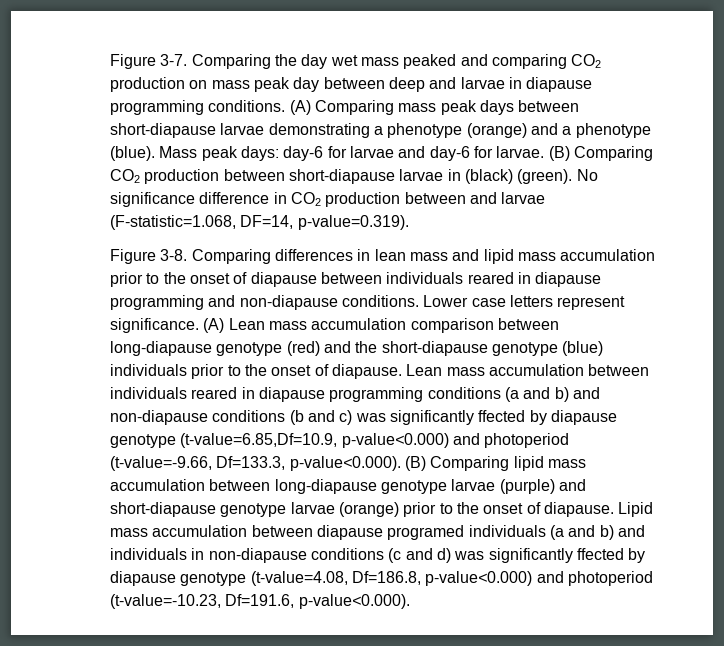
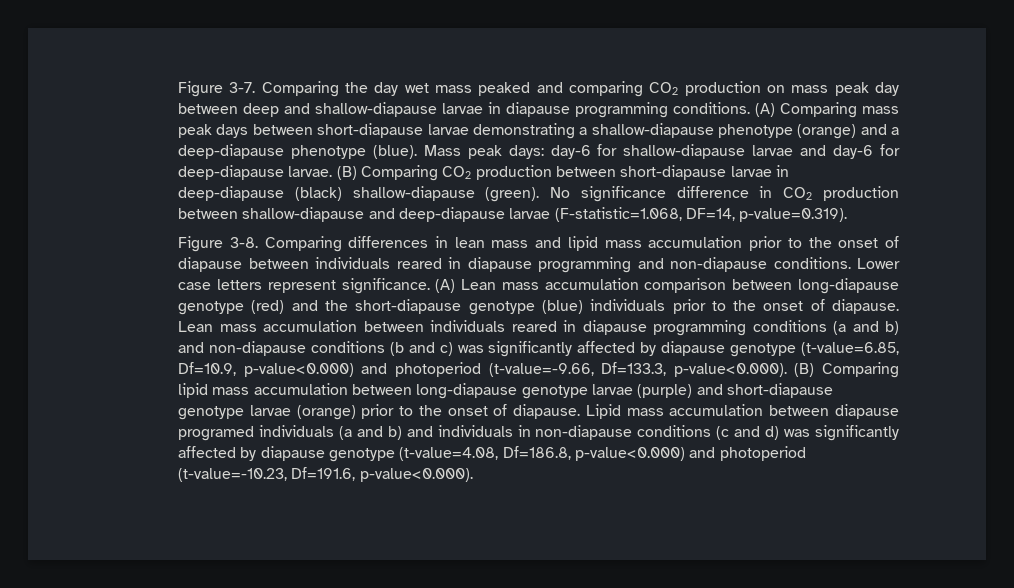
- Comparing the day wet mass peaked and comparing CO2 production on mass peak day between deep and larvae in diapause programming conditions.
+ Comparing the day wet mass peaked and comparing CO2 production on mass peak day between deep and shallow-diapause larvae in diapause programming conditions.
- (A) Comparing mass peak days between short-diapause larvae demonstrating a phenotype (orange) and a phenotype (blue).
+ (A) Comparing mass peak days between short-diapause larvae demonstrating a shallow-diapause phenotype (orange) and a deep-diapause phenotype (blue).
- Mass peak days: day-6 for larvae and day-6 for larvae.
+ Mass peak days: day-6 for shallow-diapause larvae and day-6 for deep-diapause larvae.
- (B) Comparing CO2 production between short-diapause larvae in (black) (green).
+ (B) Comparing CO2 production between short-diapause larvae in deep-diapause (black) shallow-diapause (green).
- No significance difference in CO2 production between and larvae (F-statistic=1.068, DF=14, p-value=0.319).
+ No significance difference in CO2 production between shallow-diapause and deep-diapause larvae (F-statistic=1.068, DF=14, p-value=0.319).
- Lean mass accumulation between individuals reared in diapause programming conditions (a and b) and non-diapause conditions (b and c) was significantly ffected by diapause genotype (t-value=6.85,Df=10.9, p-value<0.000) and photoperiod (t-value=-9.66, Df=133.3, p-value<0.000). (B) Comparing lipid mass accumulation between long-diapause genotype larvae (purple) and short-diapause genotype larvae (orange) prior to the onset of diapause.
+ Lean mass accumulation between individuals reared in diapause programming conditions (a and b) and non-diapause conditions (b and c) was significantly affected by diapause genotype (t-value=6.85, Df=10.9, p-value<0.000) and photoperiod (t-value=-9.66, Df=133.3, p-value<0.000). (B) Comparing lipid mass accumulation between long-diapause genotype larvae (purple) and short-diapause genotype larvae (orange) prior to the onset of diapause.
- Lipid mass accumulation between diapause programed individuals (a and b) and individuals in non-diapause conditions (c and d) was significantly ffected by diapause genotype (t-value=4.08, Df=186.8, p-value<0.000) and photoperiod (t-value=-10.23, Df=191.6, p-value<0.000).
+ Lipid mass accumulation between diapause programed individuals (a and b) and individuals in non-diapause conditions (c and d) was significantly affected by diapause genotype (t-value=4.08, Df=186.8, p-value<0.000) and photoperiod (t-value=-10.23, Df=191.6, p-value<0.000).

